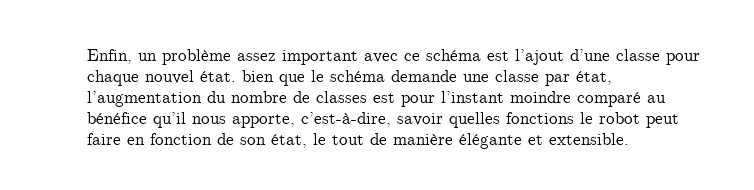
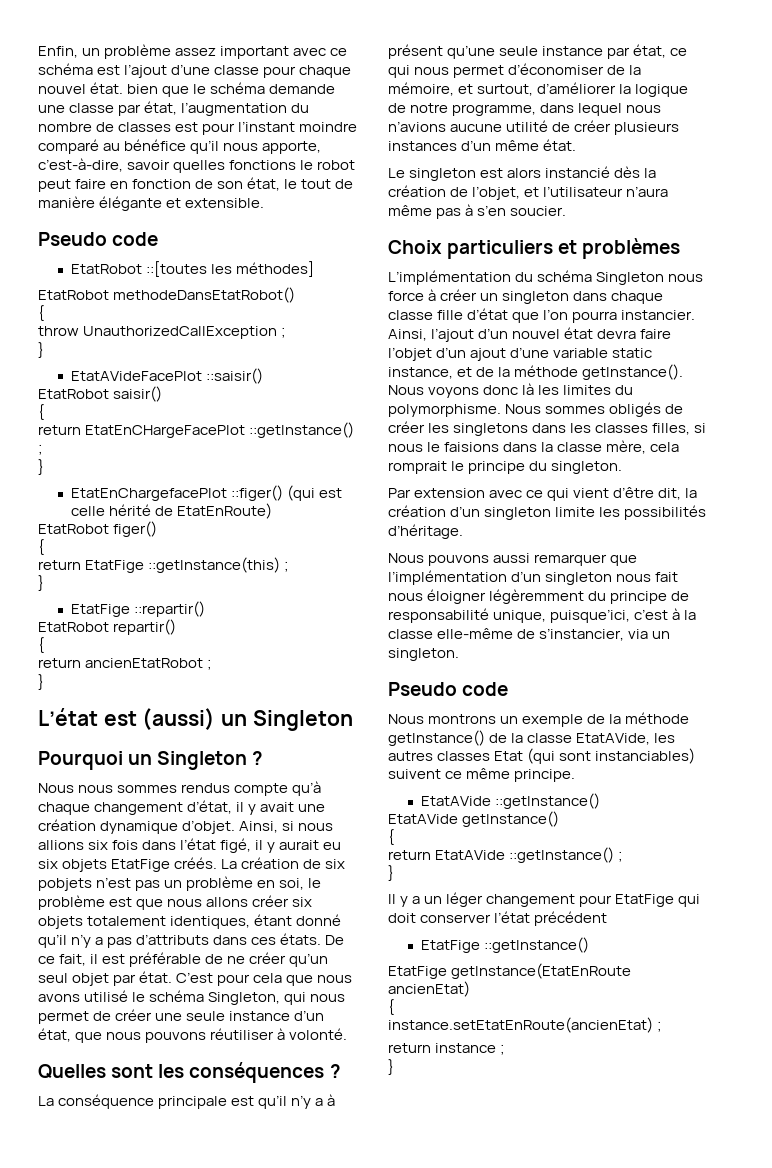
  Enfin, un problème assez important avec ce schéma est l’ajout d’une classe pour chaque nouvel état. bien que le schéma demande une classe par état, l’augmentation du nombre de classes est pour l’instant moindre comparé au bénéfice qu’il nous apporte, c’est-à-dire, savoir quelles fonctions le robot peut faire en fonction de son état, le tout de manière élégante et extensible.
+ Pseudo code
+ EtatRobot ::[toutes les méthodes]
+ EtatRobot methodeDansEtatRobot()
+ {
+ throw UnauthorizedCallException ;
+ }
+ EtatAVideFacePlot ::saisir()
+ EtatRobot saisir()
+ {
+ return EtatEnCHargeFacePlot ::getInstance() ;
+ }
+ EtatEnChargefacePlot ::figer() (qui est celle hérité de EtatEnRoute)
+ EtatRobot figer()
+ {
+ return EtatFige ::getInstance(this) ;
+ }
+ EtatFige ::repartir()
+ EtatRobot repartir()
+ {
+ return ancienEtatRobot ;
+ }
+ L’état est (aussi) un Singleton
+ Pourquoi un Singleton ?
+ Nous nous sommes rendus compte qu’à chaque changement d’état, il y avait une création dynamique d’objet. Ainsi, si nous allions six fois dans l’état figé, il y aurait eu six objets EtatFige créés. La création de six pobjets n’est pas un problème en soi, le problème est que nous allons créer six objets totalement identiques, étant donné qu’il n’y a pas d’attributs dans ces états. De ce fait, il est préférable de ne créer qu’un seul objet par état. C’est pour cela que nous avons utilisé le schéma Singleton, qui nous permet de créer une seule instance d’un état, que nous pouvons réutiliser à volonté.
+ Quelles sont les conséquences ?
+ La conséquence principale est qu’il n’y a à présent qu’une seule instance par état, ce qui nous permet d’économiser de la mémoire, et surtout, d’améliorer la logique de notre programme, dans lequel nous n’avions aucune utilité de créer plusieurs instances d’un même état.
+ Le singleton est alors instancié dès la création de l’objet, et l’utilisateur n’aura même pas à s’en soucier.
+ Choix particuliers et problèmes
+ L’implémentation du schéma Singleton nous force à créer un singleton dans chaque classe fille d’état que l’on pourra instancier. Ainsi, l’ajout d’un nouvel état devra faire l’objet d’un ajout d’une variable static instance, et de la méthode getInstance(). Nous voyons donc là les limites du polymorphisme. Nous sommes obligés de créer les singletons dans les classes filles, si nous le faisions dans la classe mère, cela romprait le principe du singleton.
+ Par extension avec ce qui vient d’être dit, la création d’un singleton limite les possibilités d’héritage.
+ Nous pouvons aussi remarquer que l’implémentation d’un singleton nous fait nous éloigner légèremment du principe de responsabilité unique, puisque’ici, c’est à la classe elle-même de s’instancier, via un singleton.
+ Pseudo code
+ Nous montrons un exemple de la méthode getInstance() de la classe EtatAVide, les autres classes Etat (qui sont instanciables) suivent ce même principe.
+ EtatAVide ::getInstance()
+ EtatAVide getInstance()
+ {
+ return EtatAVide ::getInstance() ;
+ }
+ Il y a un léger changement pour EtatFige qui doit conserver l’état précédent
+ EtatFige ::getInstance()
+ EtatFige getInstance(EtatEnRoute ancienEtat)
+ {
+ instance.setEtatEnRoute(ancienEtat) ;
+ return instance ;
+ }

